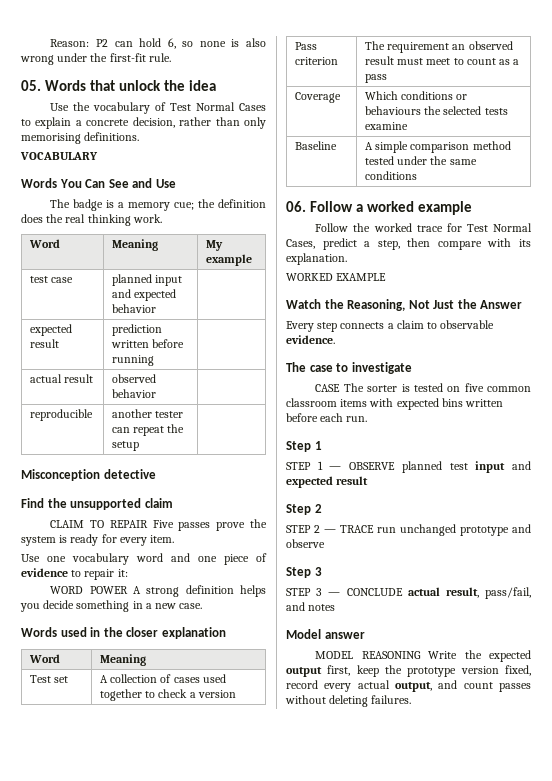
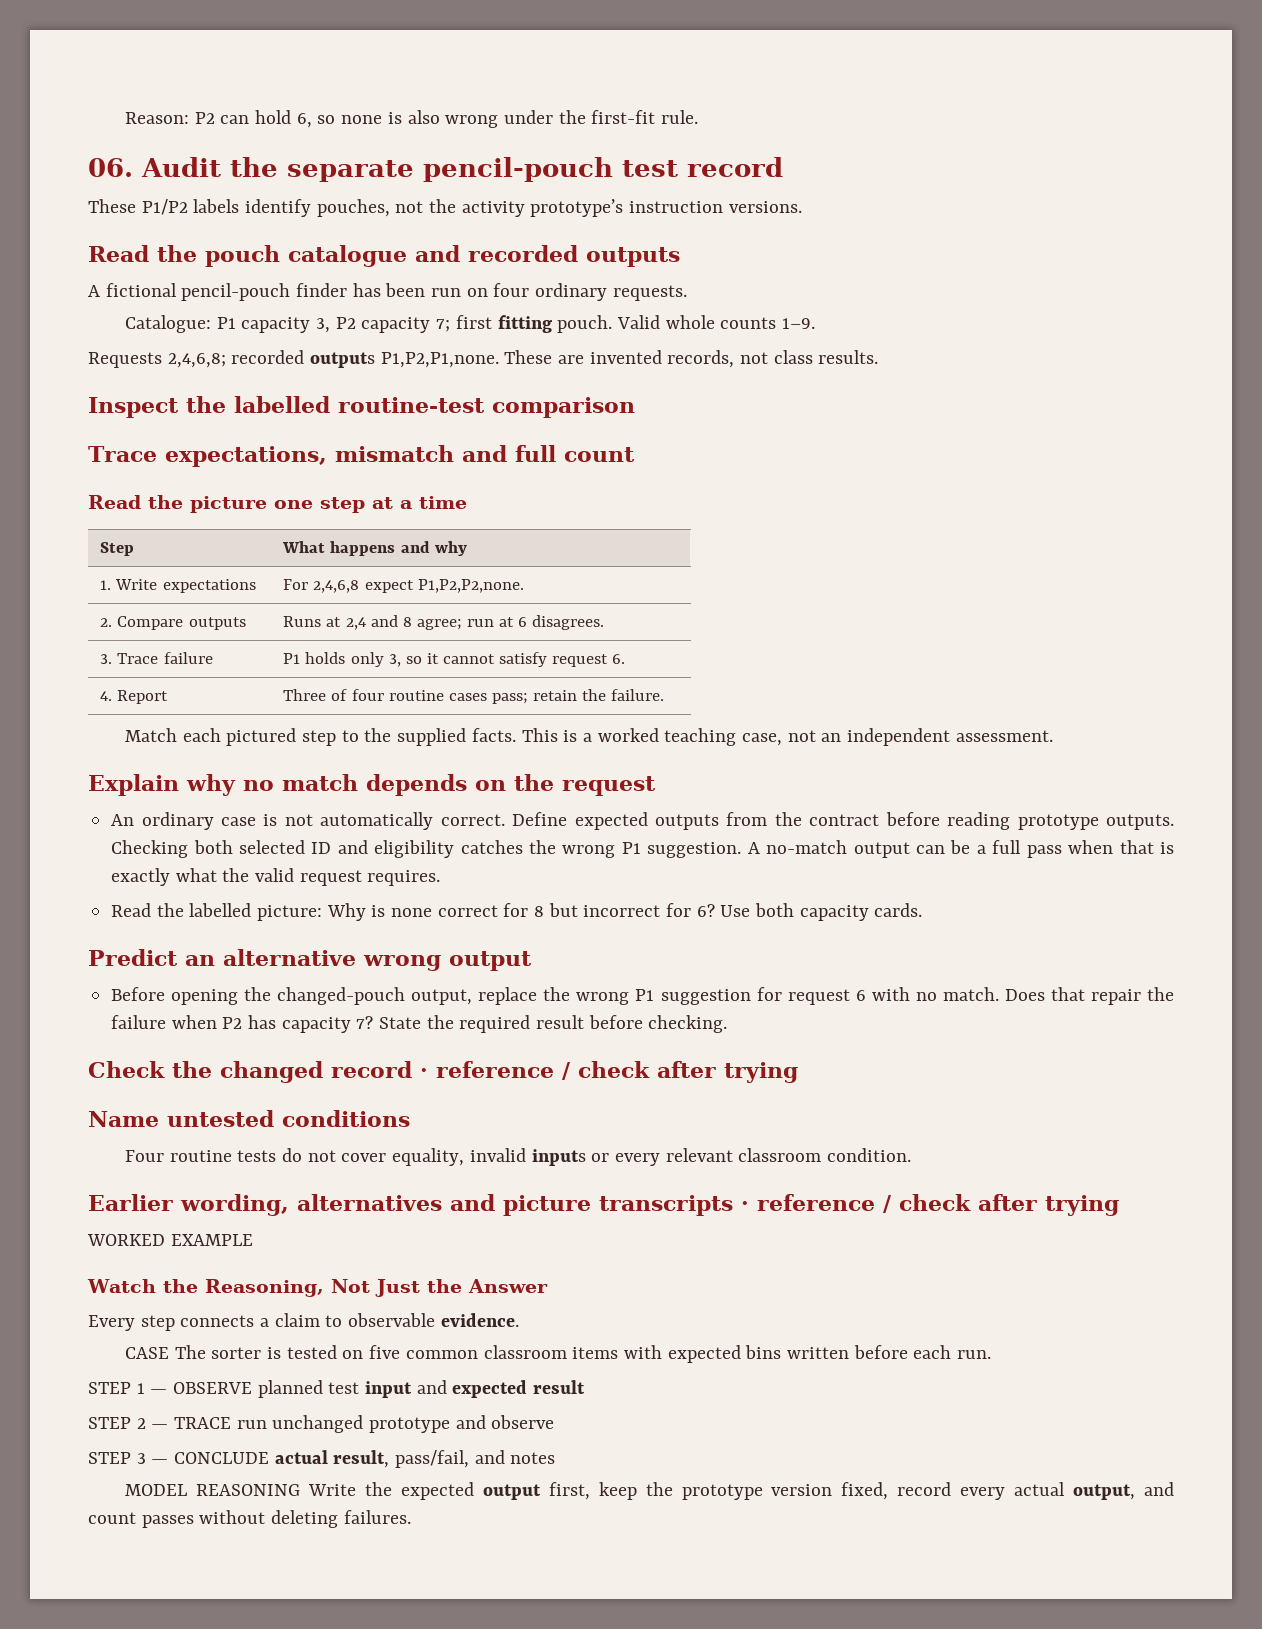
- 05. Words that unlock the idea
- Use the vocabulary of Test Normal Cases to explain a concrete decision, rather than only memorising definitions.
- VOCABULARY
- Words You Can See and Use
- The badge is a memory cue; the definition does the real thinking work.
- Word | Meaning | My example
- test case | planned input and expected behavior |
- expected result | prediction written before running |
- actual result | observed behavior |
- reproducible | another tester can repeat the setup |
- Misconception detective
- Find the unsupported claim
- CLAIM TO REPAIR Five passes prove the system is ready for every item.
- Use one vocabulary word and one piece of evidence to repair it:
- WORD POWER A strong definition helps you decide something in a new case.
- Words used in the closer explanation
- Word | Meaning
- Test set | A collection of cases used together to check a version
- Pass criterion | The requirement an observed result must meet to count as a pass
- Coverage | Which conditions or behaviours the selected tests examine
- Baseline | A simple comparison method tested under the same conditions
- 06. Follow a worked example
- Follow the worked trace for Test Normal Cases, predict a step, then compare with its explanation.
+ 06. Audit the separate pencil-pouch test record
+ These P1/P2 labels identify pouches, not the activity prototype’s instruction versions.
+ Read the pouch catalogue and recorded outputs
+ A fictional pencil-pouch finder has been run on four ordinary requests.
+ Catalogue: P1 capacity 3, P2 capacity 7; first fitting pouch. Valid whole counts 1–9.
+ Requests 2,4,6,8; recorded outputs P1,P2,P1,none. These are invented records, not class results.
+ Inspect the labelled routine-test comparison
+ Trace expectations, mismatch and full count
+ Read the picture one step at a time
+ Step | What happens and why
+ 1. Write expectations | For 2,4,6,8 expect P1,P2,P2,none.
+ 2. Compare outputs | Runs at 2,4 and 8 agree; run at 6 disagrees.
+ 3. Trace failure | P1 holds only 3, so it cannot satisfy request 6.
+ 4. Report | Three of four routine cases pass; retain the failure.
+ Match each pictured step to the supplied facts. This is a worked teaching case, not an independent assessment.
+ Explain why no match depends on the request
+ An ordinary case is not automatically correct. Define expected outputs from the contract before reading prototype outputs. Checking both selected ID and eligibility catches the wrong P1 suggestion. A no-match output can be a full pass when that is exactly what the valid request requires.
+ Read the labelled picture: Why is none correct for 8 but incorrect for 6? Use both capacity cards.
+ Predict an alternative wrong output
+ Before opening the changed-pouch output, replace the wrong P1 suggestion for request 6 with no match. Does that repair the failure when P2 has capacity 7? State the required result before checking.
+ Check the changed record · reference / check after trying
+ Name untested conditions
+ Four routine tests do not cover equality, invalid inputs or every relevant classroom condition.
+ Earlier wording, alternatives and picture transcripts · reference / check after trying
- The case to investigate
- Step 1
- Step 2
- Step 3
- Model answer

